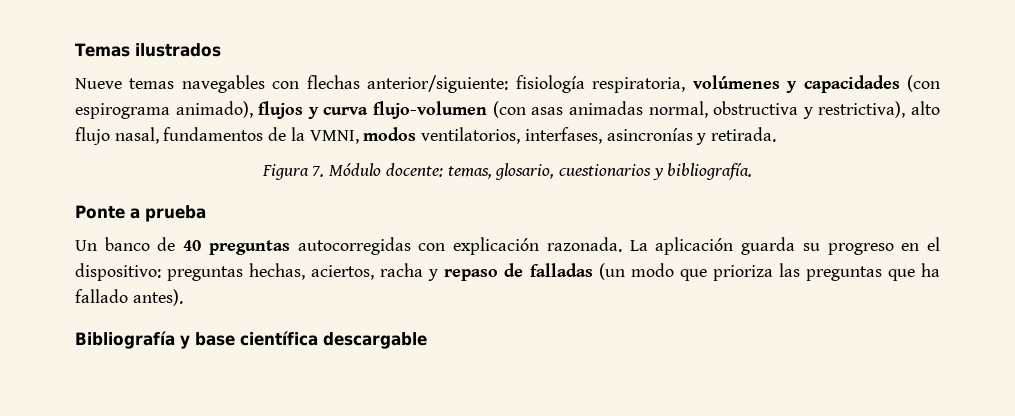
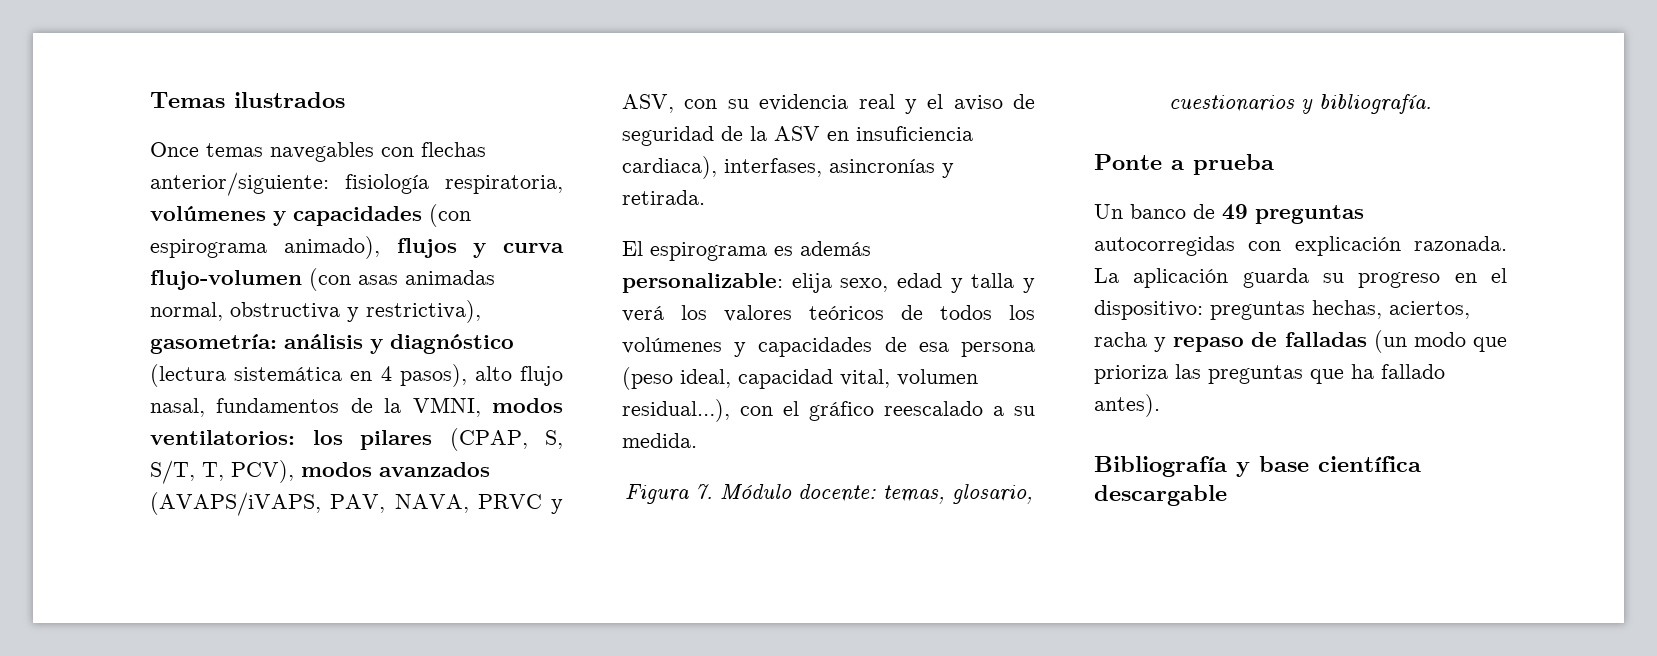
- Nueve temas navegables con flechas anterior/siguiente: fisiología respiratoria, volúmenes y capacidades (con espirograma animado), flujos y curva flujo-volumen (con asas animadas normal, obstructiva y restrictiva), alto flujo nasal, fundamentos de la VMNI, modos ventilatorios, interfases, asincronías y retirada.
+ Once temas navegables con flechas anterior/siguiente: fisiología respiratoria, volúmenes y capacidades (con espirograma animado), flujos y curva flujo-volumen (con asas animadas normal, obstructiva y restrictiva), gasometría: análisis y diagnóstico (lectura sistemática en 4 pasos), alto flujo nasal, fundamentos de la VMNI, modos ventilatorios: los pilares (CPAP, S, S/T, T, PCV), modos avanzados (AVAPS/iVAPS, PAV, NAVA, PRVC y ASV, con su evidencia real y el aviso de seguridad de la ASV en insuficiencia cardiaca), interfases, asincronías y retirada.
+ El espirograma es además personalizable: elija sexo, edad y talla y verá los valores teóricos de todos los volúmenes y capacidades de esa persona (peso ideal, capacidad vital, volumen residual…), con el gráfico reescalado a su medida.
- Un banco de 40 preguntas autocorregidas con explicación razonada.
+ Un banco de 49 preguntas autocorregidas con explicación razonada.

